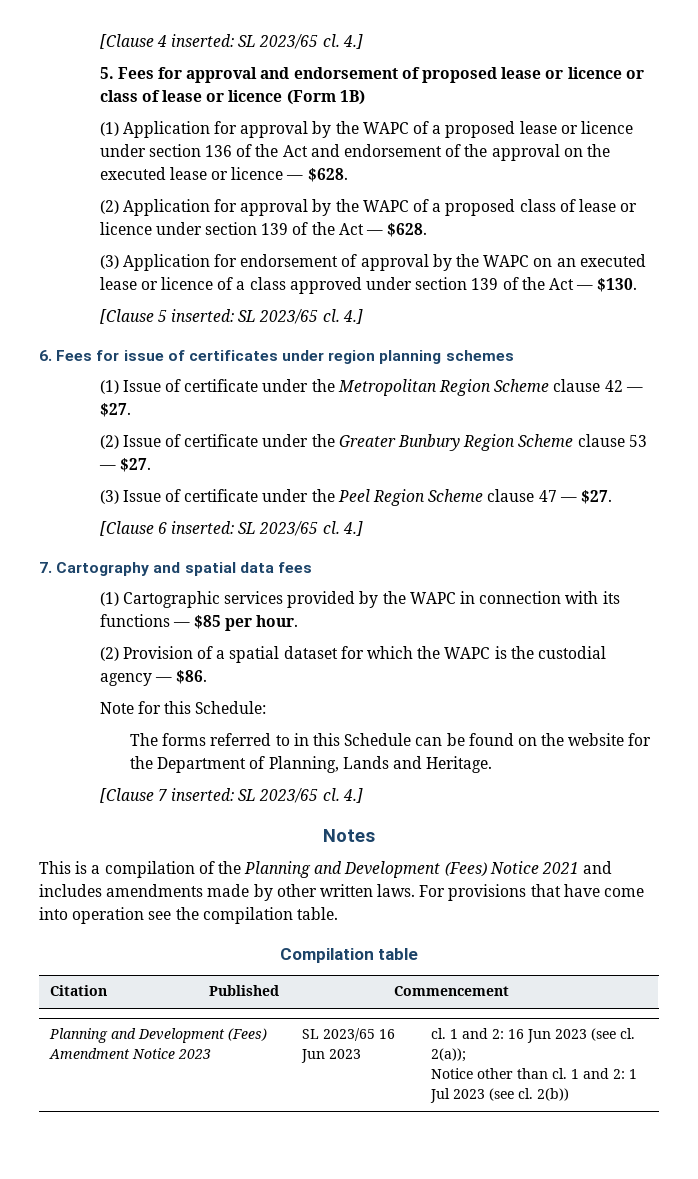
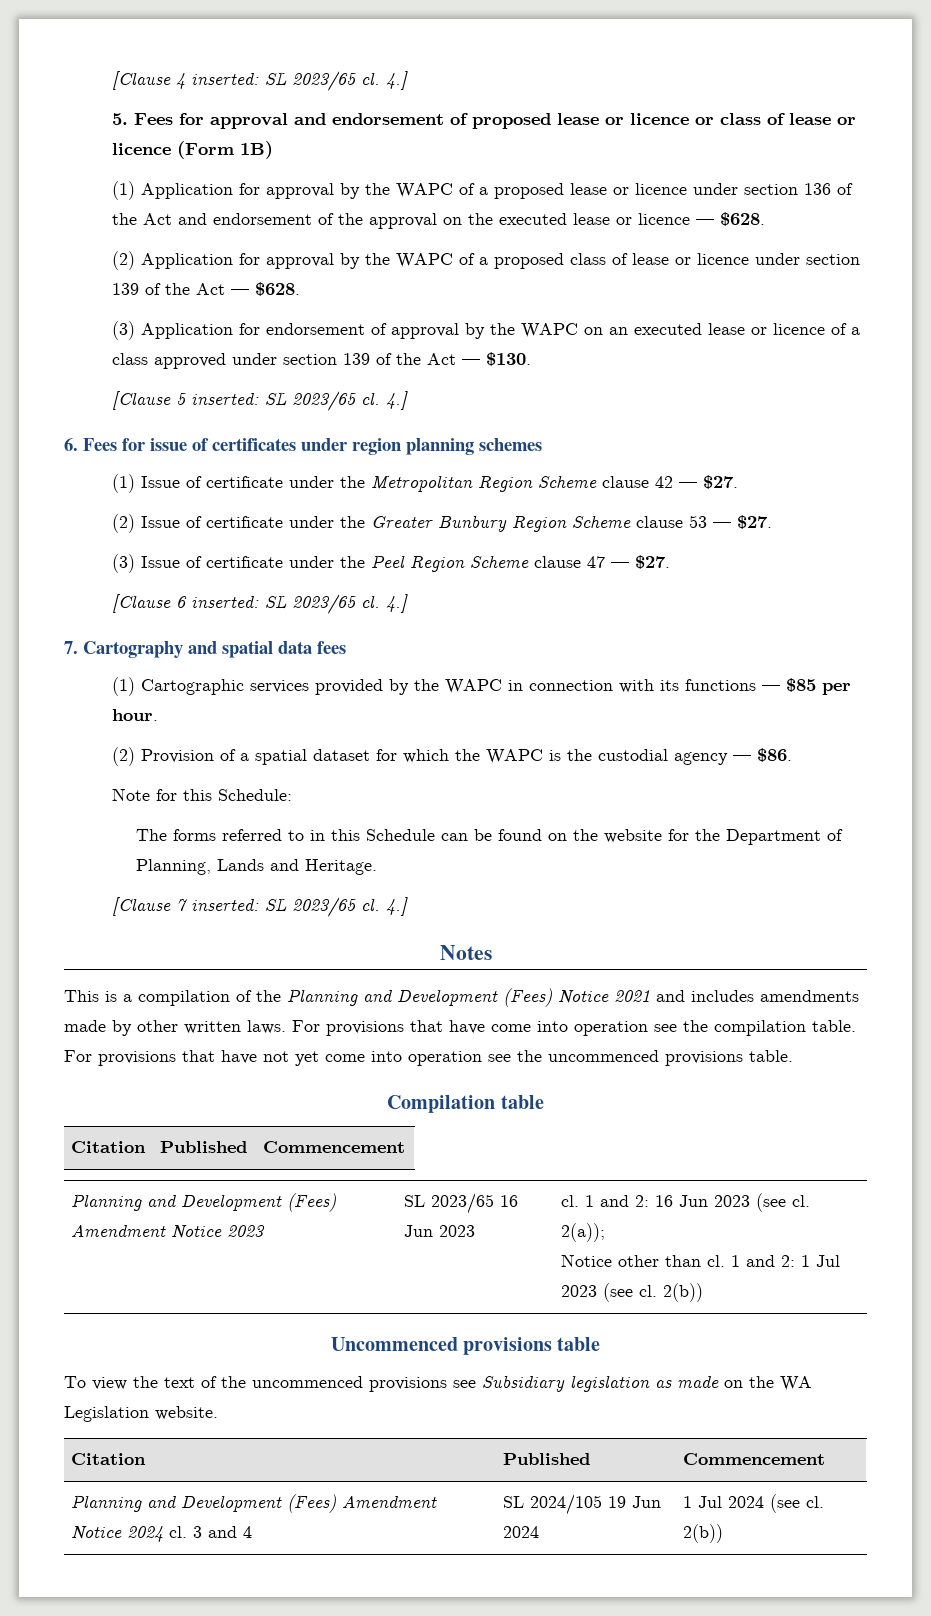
+ For provisions that have not yet come into operation see the uncommenced provisions table.
+ Uncommenced provisions table
+ To view the text of the uncommenced provisions see Subsidiary legislation as made on the WA Legislation website.
+ Citation | Published | Commencement
+ Planning and Development (Fees) Amendment Notice 2024 cl. 3 and 4 | SL 2024/105 19 Jun 2024 | 1 Jul 2024 (see cl. 2(b))

